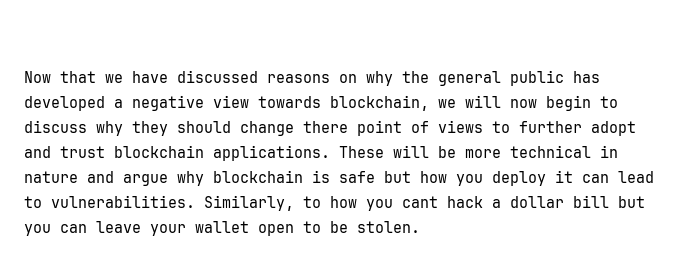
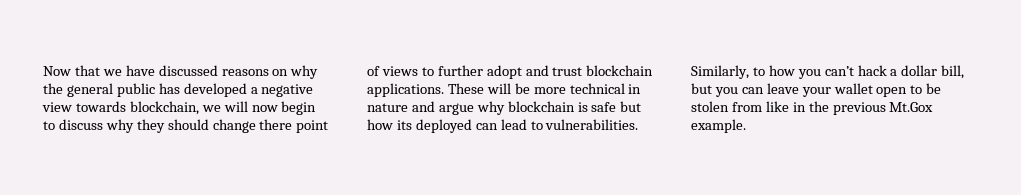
- These will be more technical in nature and argue why blockchain is safe but how you deploy it can lead to vulnerabilities.
+ These will be more technical in nature and argue why blockchain is safe but how its deployed can lead to vulnerabilities.
- Similarly, to how you cant hack a dollar bill but you can leave your wallet open to be stolen.
+ Similarly, to how you can’t hack a dollar bill, but you can leave your wallet open to be stolen from like in the previous Mt.Gox example.

